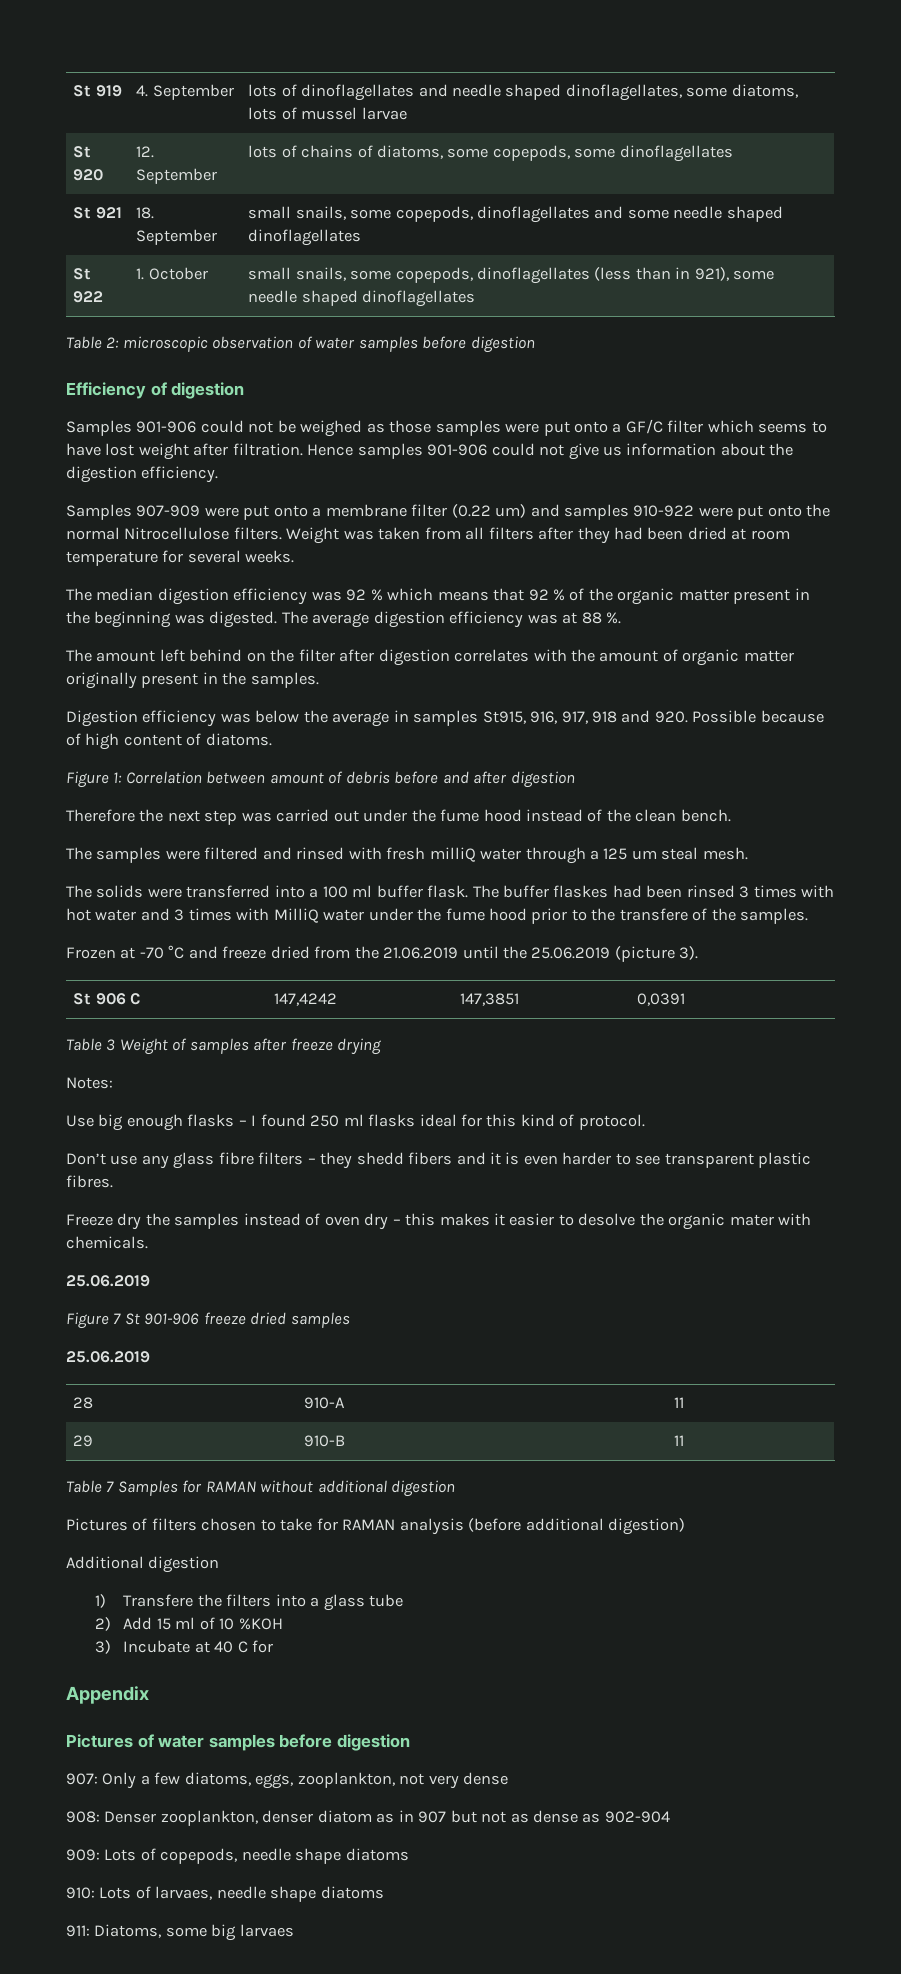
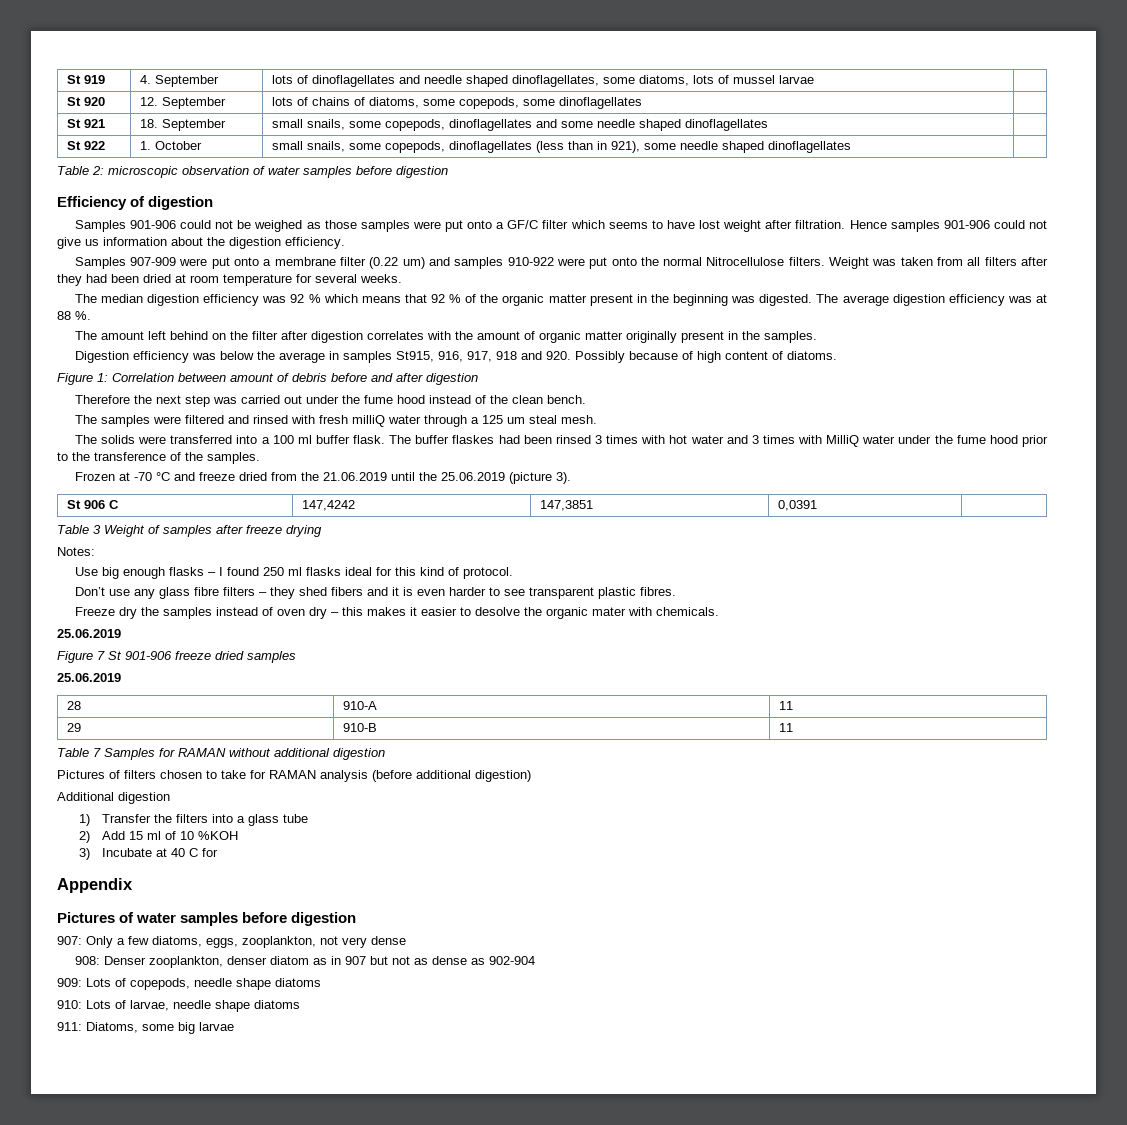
- Digestion efficiency was below the average in samples St915, 916, 917, 918 and 920. Possible because of high content of diatoms.
+ Digestion efficiency was below the average in samples St915, 916, 917, 918 and 920. Possibly because of high content of diatoms.
- The buffer flaskes had been rinsed 3 times with hot water and 3 times with MilliQ water under the fume hood prior to the transfere of the samples.
+ The buffer flaskes had been rinsed 3 times with hot water and 3 times with MilliQ water under the fume hood prior to the transference of the samples.
- Don’t use any glass fibre filters – they shedd fibers and it is even harder to see transparent plastic fibres.
+ Don’t use any glass fibre filters – they shed fibers and it is even harder to see transparent plastic fibres.
- 1) Transfere the filters into a glass tube
+ 1) Transfer the filters into a glass tube
- 910: Lots of larvaes, needle shape diatoms
+ 910: Lots of larvae, needle shape diatoms
- 911: Diatoms, some big larvaes
+ 911: Diatoms, some big larvae

